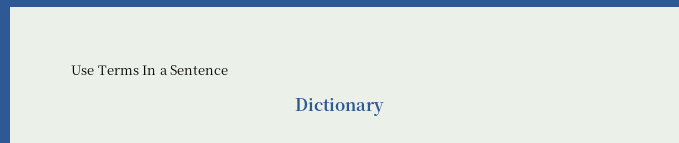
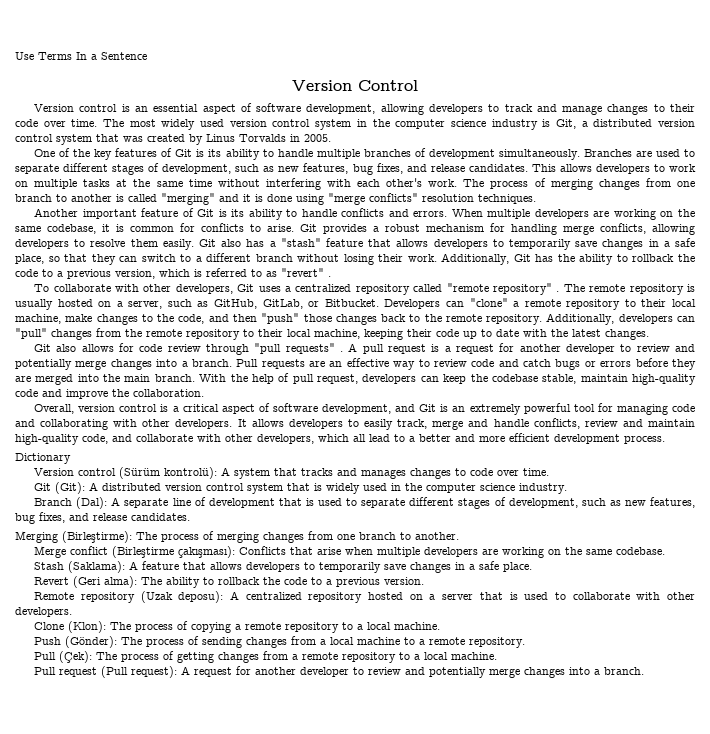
+ Version Control
+ Version control is an essential aspect of software development, allowing developers to track and manage changes to their code over time. The most widely used version control system in the computer science industry is Git, a distributed version control system that was created by Linus Torvalds in 2005.
+ One of the key features of Git is its ability to handle multiple branches of development simultaneously. Branches are used to separate different stages of development, such as new features, bug fixes, and release candidates. This allows developers to work on multiple tasks at the same time without interfering with each other's work. The process of merging changes from one branch to another is called "merging" and it is done using "merge conflicts" resolution techniques.
+ Another important feature of Git is its ability to handle conflicts and errors. When multiple developers are working on the same codebase, it is common for conflicts to arise. Git provides a robust mechanism for handling merge conflicts, allowing developers to resolve them easily. Git also has a "stash" feature that allows developers to temporarily save changes in a safe place, so that they can switch to a different branch without losing their work. Additionally, Git has the ability to rollback the code to a previous version, which is referred to as "revert" .
+ To collaborate with other developers, Git uses a centralized repository called "remote repository" . The remote repository is usually hosted on a server, such as GitHub, GitLab, or Bitbucket. Developers can "clone" a remote repository to their local machine, make changes to the code, and then "push" those changes back to the remote repository. Additionally, developers can "pull" changes from the remote repository to their local machine, keeping their code up to date with the latest changes.
+ Git also allows for code review through "pull requests" . A pull request is a request for another developer to review and potentially merge changes into a branch. Pull requests are an effective way to review code and catch bugs or errors before they are merged into the main branch. With the help of pull request, developers can keep the codebase stable, maintain high-quality code and improve the collaboration.
+ Overall, version control is a critical aspect of software development, and Git is an extremely powerful tool for managing code and collaborating with other developers. It allows developers to easily track, merge and handle conflicts, review and maintain high-quality code, and collaborate with other developers, which all lead to a better and more efficient development process.
  Dictionary
+ Version control (Sürüm kontrolü): A system that tracks and manages changes to code over time.
+ Git (Git): A distributed version control system that is widely used in the computer science industry.
+ Branch (Dal): A separate line of development that is used to separate different stages of development, such as new features, bug fixes, and release candidates.
+ Merging (Birleştirme): The process of merging changes from one branch to another.
+ Merge conflict (Birleştirme çakışması): Conflicts that arise when multiple developers are working on the same codebase.
+ Stash (Saklama): A feature that allows developers to temporarily save changes in a safe place.
+ Revert (Geri alma): The ability to rollback the code to a previous version.
+ Remote repository (Uzak deposu): A centralized repository hosted on a server that is used to collaborate with other developers.
+ Clone (Klon): The process of copying a remote repository to a local machine.
+ Push (Gönder): The process of sending changes from a local machine to a remote repository.
+ Pull (Çek): The process of getting changes from a remote repository to a local machine.
+ Pull request (Pull request): A request for another developer to review and potentially merge changes into a branch.

